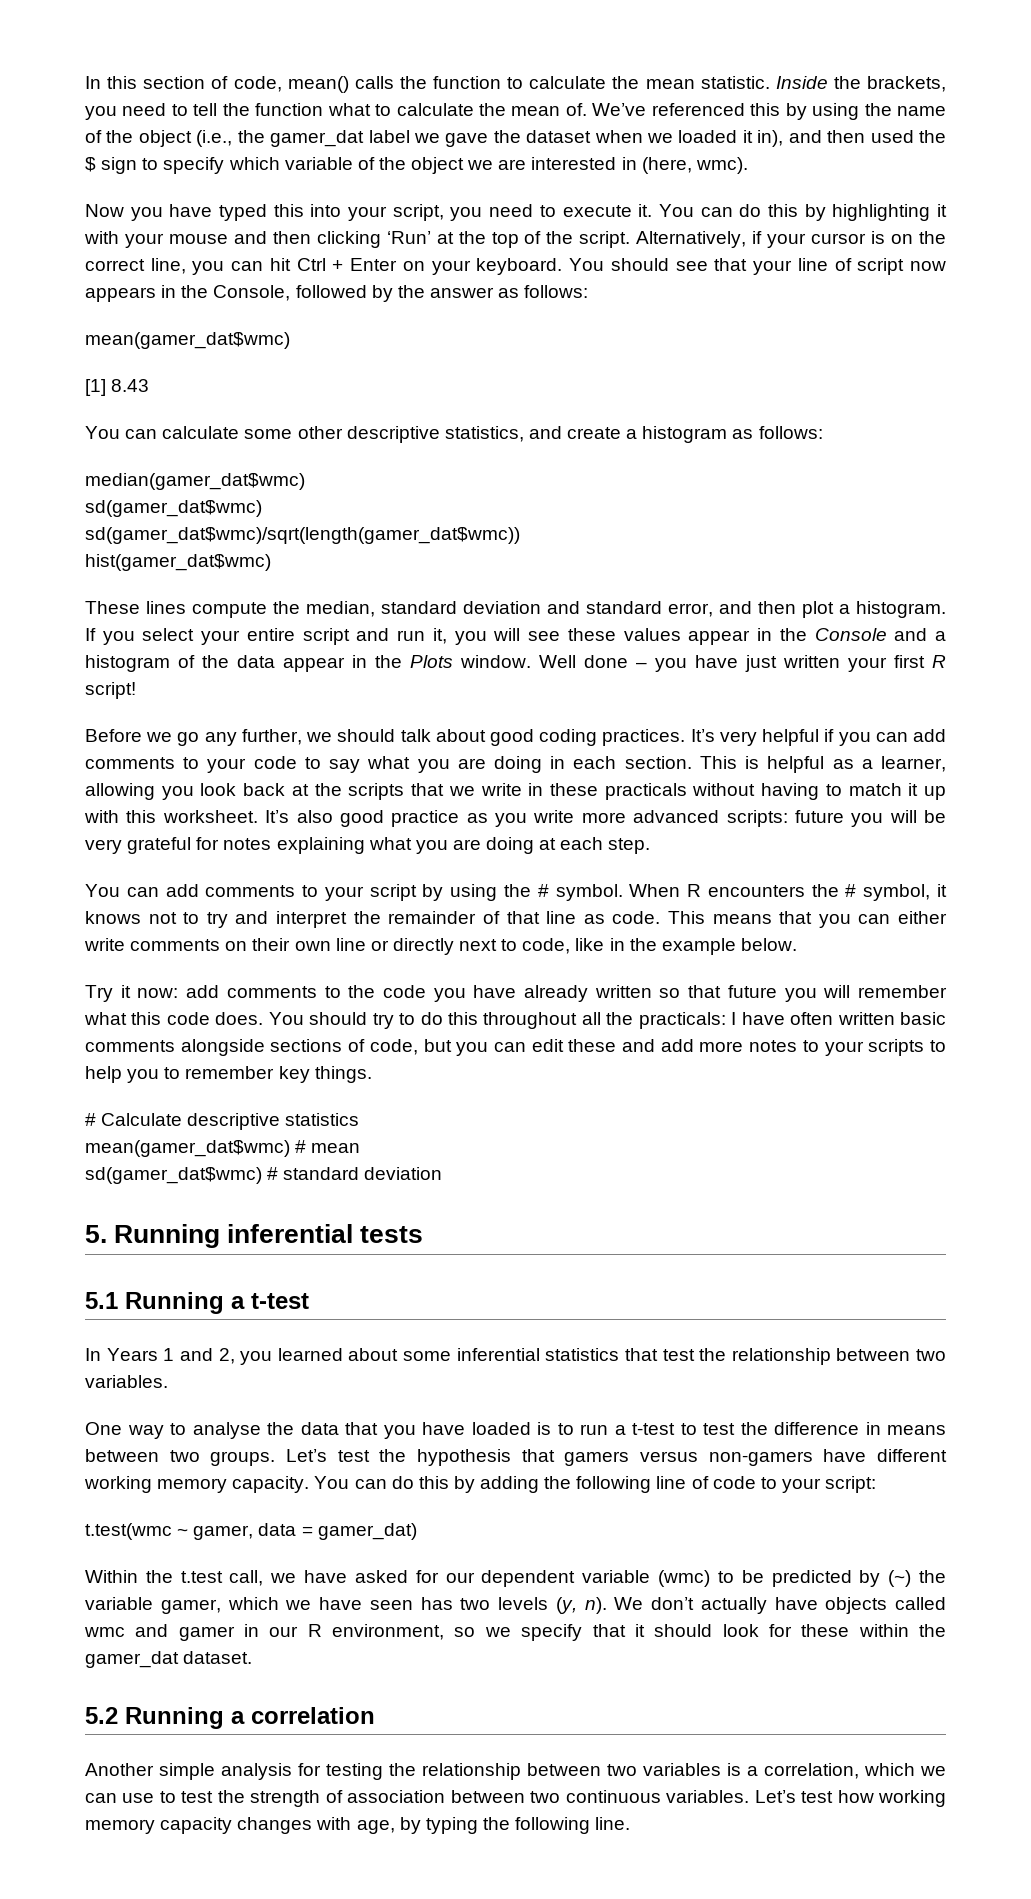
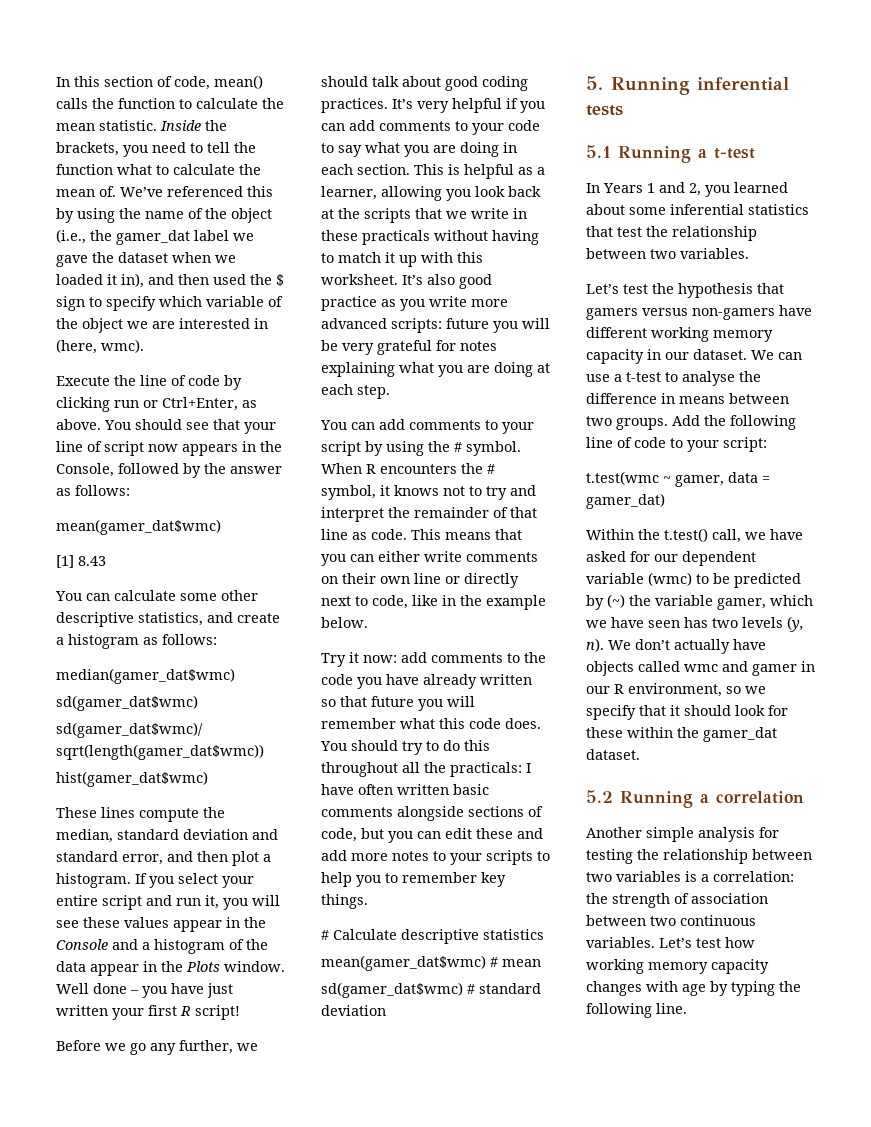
- Now you have typed this into your script, you need to execute it. You can do this by highlighting it with your mouse and then clicking ‘Run’ at the top of the script. Alternatively, if your cursor is on the correct line, you can hit Ctrl + Enter on your keyboard.
+ Execute the line of code by clicking run or Ctrl+Enter, as above.
- One way to analyse the data that you have loaded is to run a t-test to test the difference in means between two groups. Let’s test the hypothesis that gamers versus non-gamers have different working memory capacity. You can do this by adding the following line of code to your script:
+ Let’s test the hypothesis that gamers versus non-gamers have different working memory capacity in our dataset. We can use a t-test to analyse the difference in means between two groups. Add the following line of code to your script:
- Within the t.test call, we have asked for our dependent variable (wmc) to be predicted by (~) the variable gamer, which we have seen has two levels (y, n).
+ Within the t.test() call, we have asked for our dependent variable (wmc) to be predicted by (~) the variable gamer, which we have seen has two levels (y, n).
- Another simple analysis for testing the relationship between two variables is a correlation, which we can use to test the strength of association between two continuous variables.
+ Another simple analysis for testing the relationship between two variables is a correlation: the strength of association between two continuous variables.
- Let’s test how working memory capacity changes with age, by typing the following line.
+ Let’s test how working memory capacity changes with age by typing the following line.

